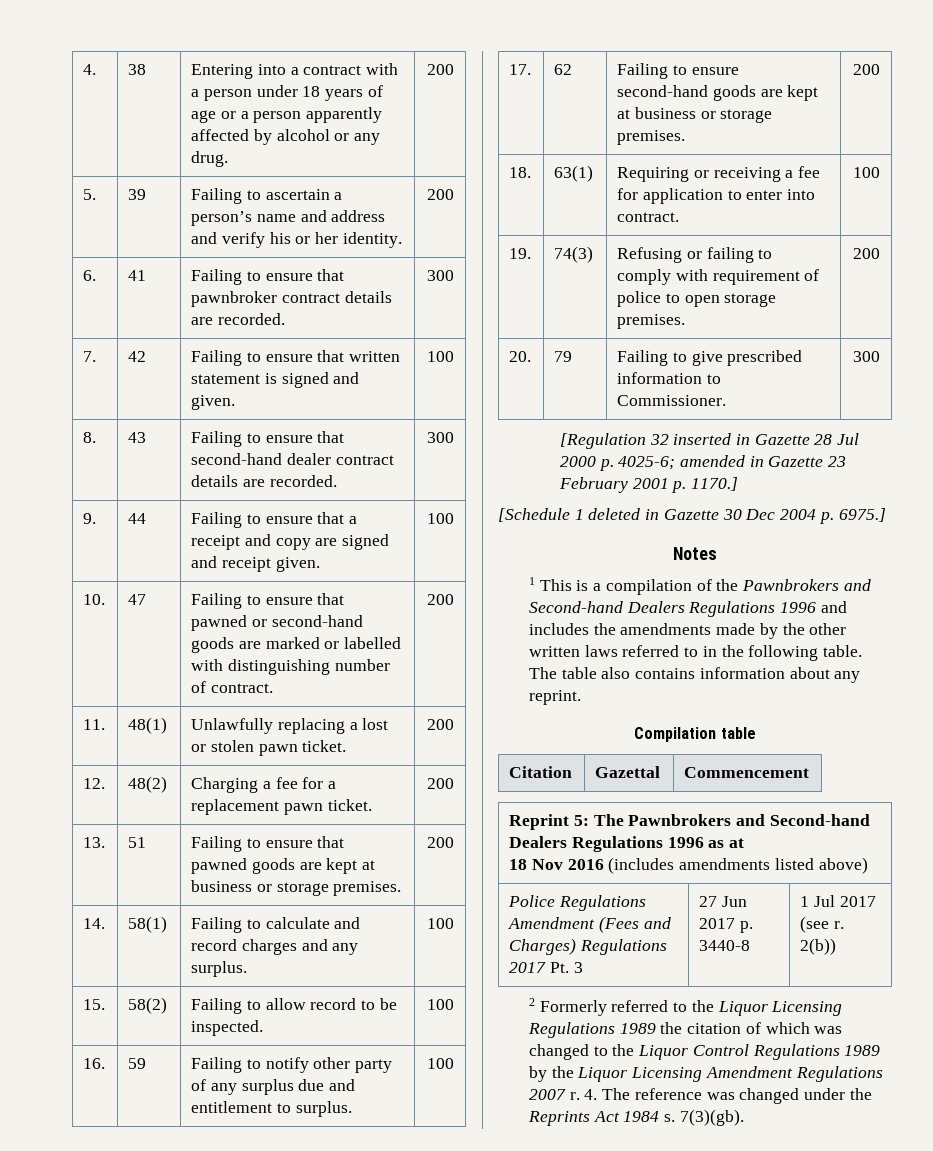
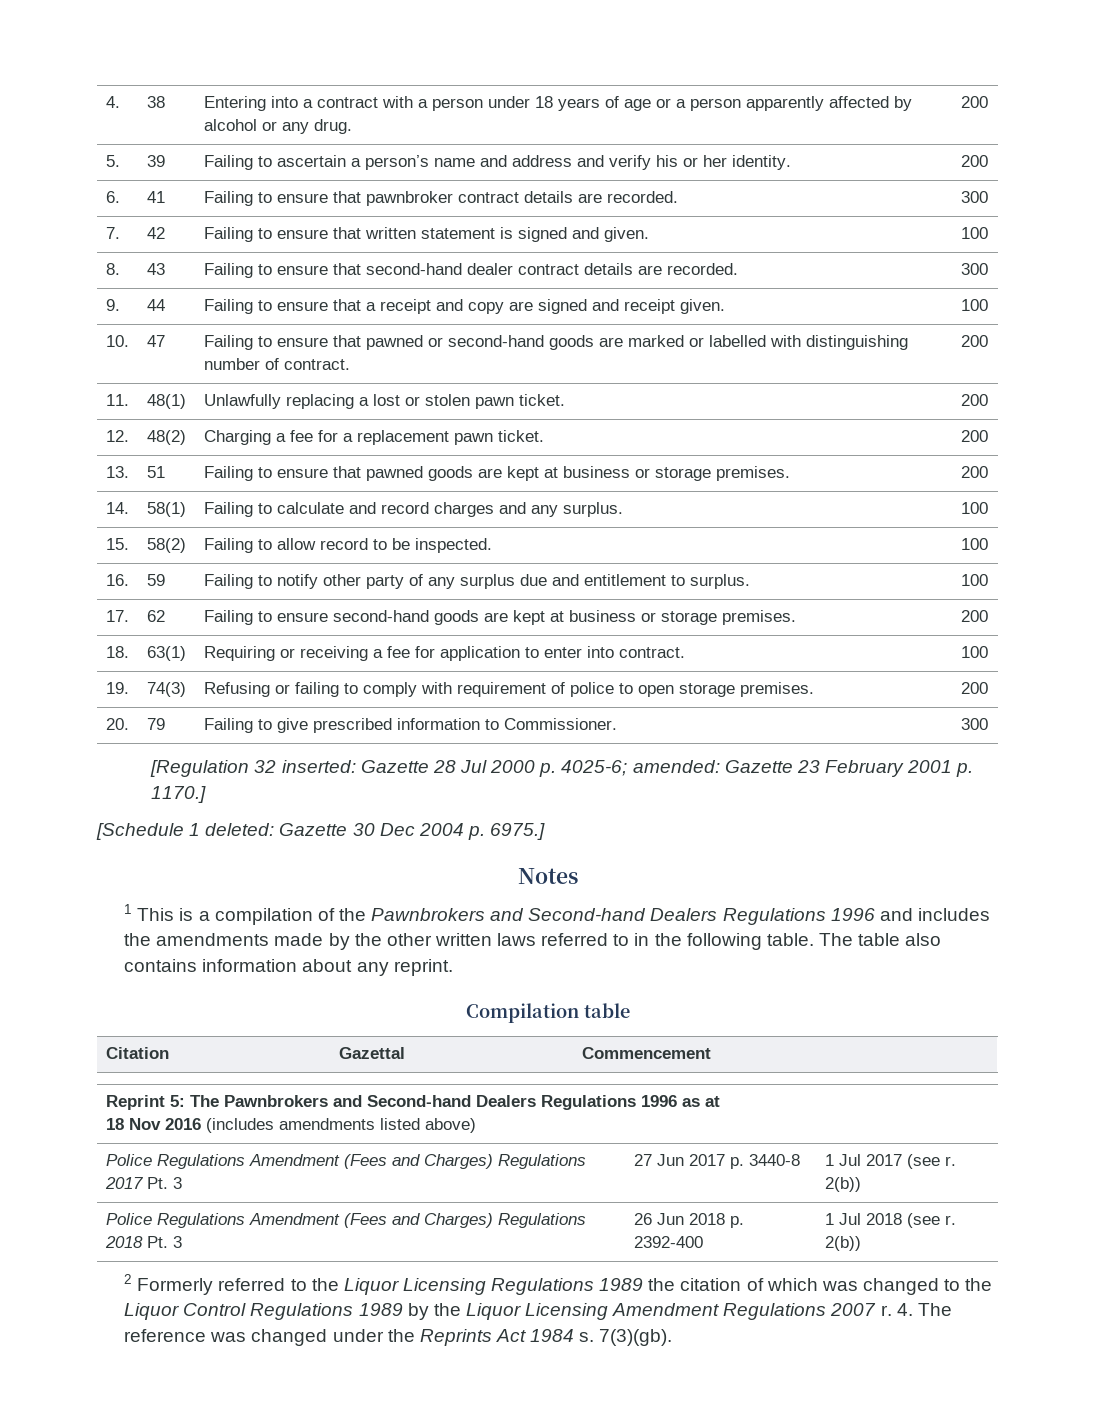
- [Regulation 32 inserted in Gazette 28 Jul 2000 p. 4025-6; amended in Gazette 23 February 2001 p. 1170.]
+ [Regulation 32 inserted: Gazette 28 Jul 2000 p. 4025-6; amended: Gazette 23 February 2001 p. 1170.]
- [Schedule 1 deleted in Gazette 30 Dec 2004 p. 6975.]
+ [Schedule 1 deleted: Gazette 30 Dec 2004 p. 6975.]
+ Police Regulations Amendment (Fees and Charges) Regulations 2018 Pt. 3 | 26 Jun 2018 p. 2392-400 | 1 Jul 2018 (see r. 2(b))

